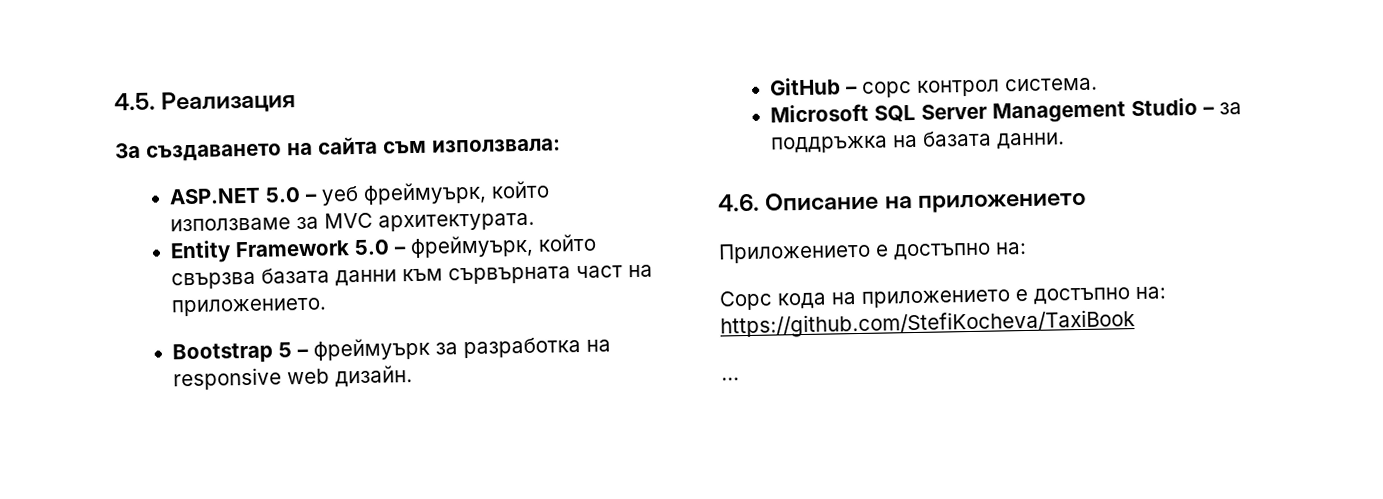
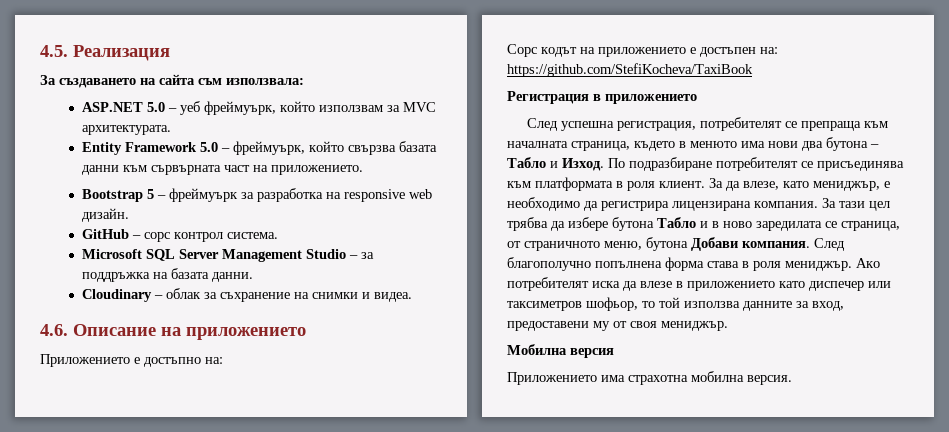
- ASP.NET 5.0 – уеб фреймуърк, който използваме за MVC архитектурата.
+ ASP.NET 5.0 – уеб фреймуърк, който използвам за MVC архитектурата.
+ Cloudinary – облак за съхранение на снимки и видеа.
- Сорс кода на приложението е достъпно на: https://github.com/StefiKocheva/TaxiBook
+ Сорс кодът на приложението е достъпен на: https://github.com/StefiKocheva/TaxiBook
- …
+ Регистрация в приложението
+ След успешна регистрация, потребителят се препраща към началната страница, където в менюто има нови два бутона – Табло и Изход. По подразбиране потребителят се присъединява към платформата в роля клиент. За да влезе, като мениджър, е необходимо да регистрира лицензирана компания. За тази цел трябва да избере бутона Табло и в ново заредилата се страница, от страничното меню, бутона Добави компания. След благополучно попълнена форма става в роля мениджър. Ако потребителят иска да влезе в приложението като диспечер или таксиметров шофьор, то той използва данните за вход, предоставени му от своя мениджър.
+ Мобилна версия
+ Приложението има страхотна мобилна версия.

